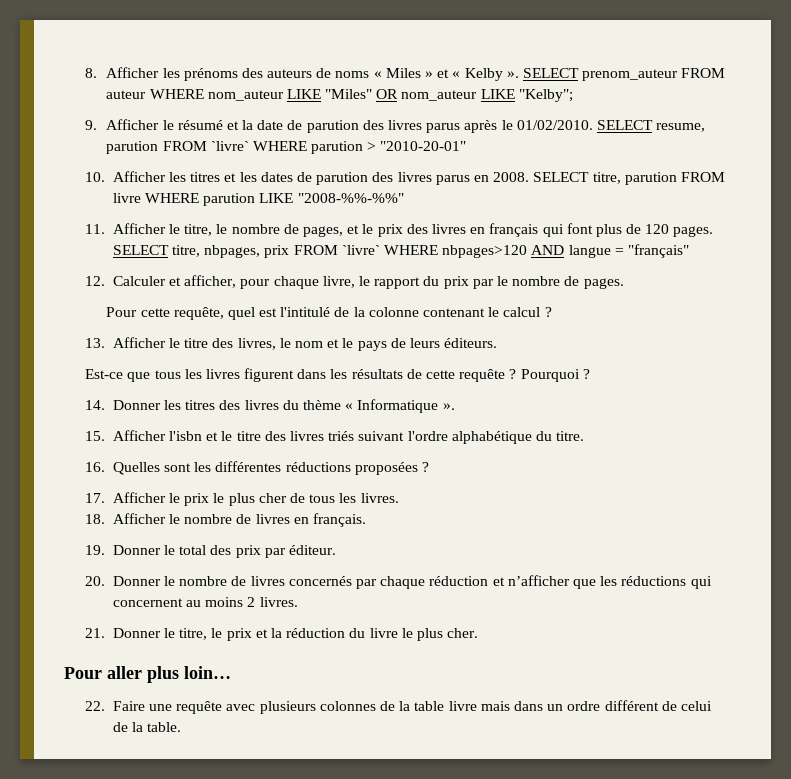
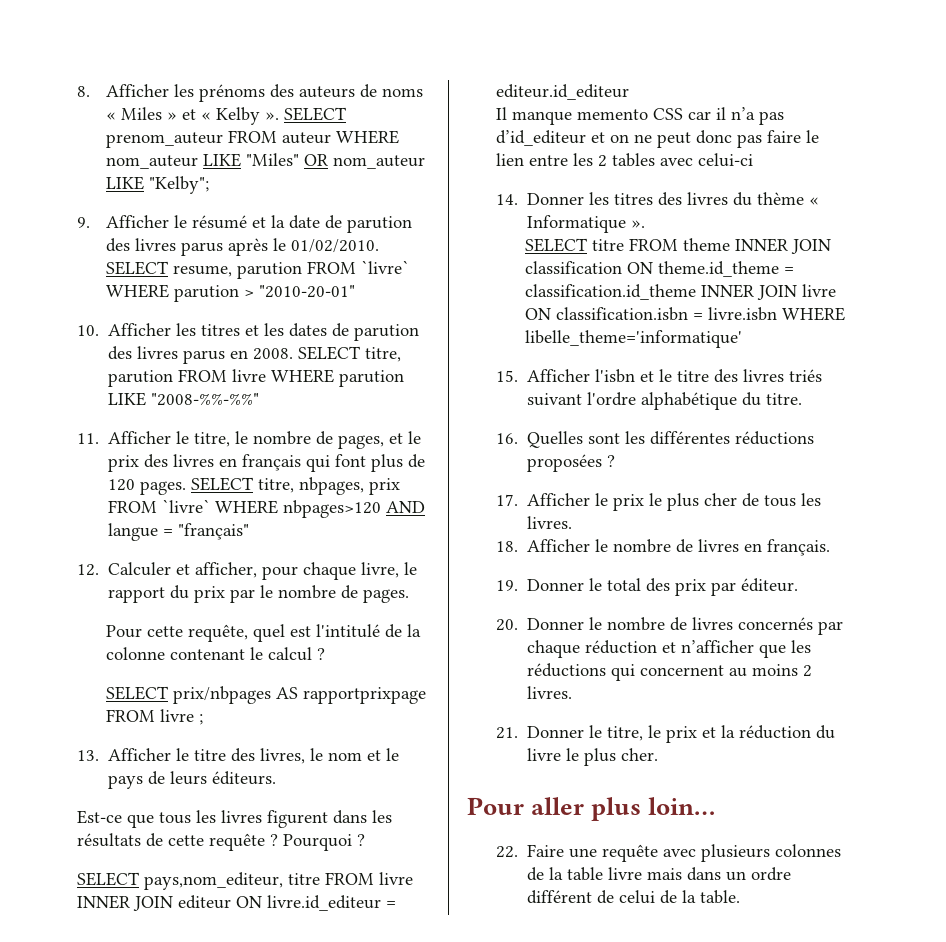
+ SELECT prix/nbpages AS rapportprixpage FROM livre ;
+ SELECT pays,nom_editeur, titre FROM livre INNER JOIN editeur ON livre.id_editeur = editeur.id_editeur
+ Il manque memento CSS car il n’a pas d’id_editeur et on ne peut donc pas faire le lien entre les 2 tables avec celui-ci
+ SELECT titre FROM theme INNER JOIN classification ON theme.id_theme = classification.id_theme INNER JOIN livre ON classification.isbn = livre.isbn WHERE libelle_theme='informatique'

